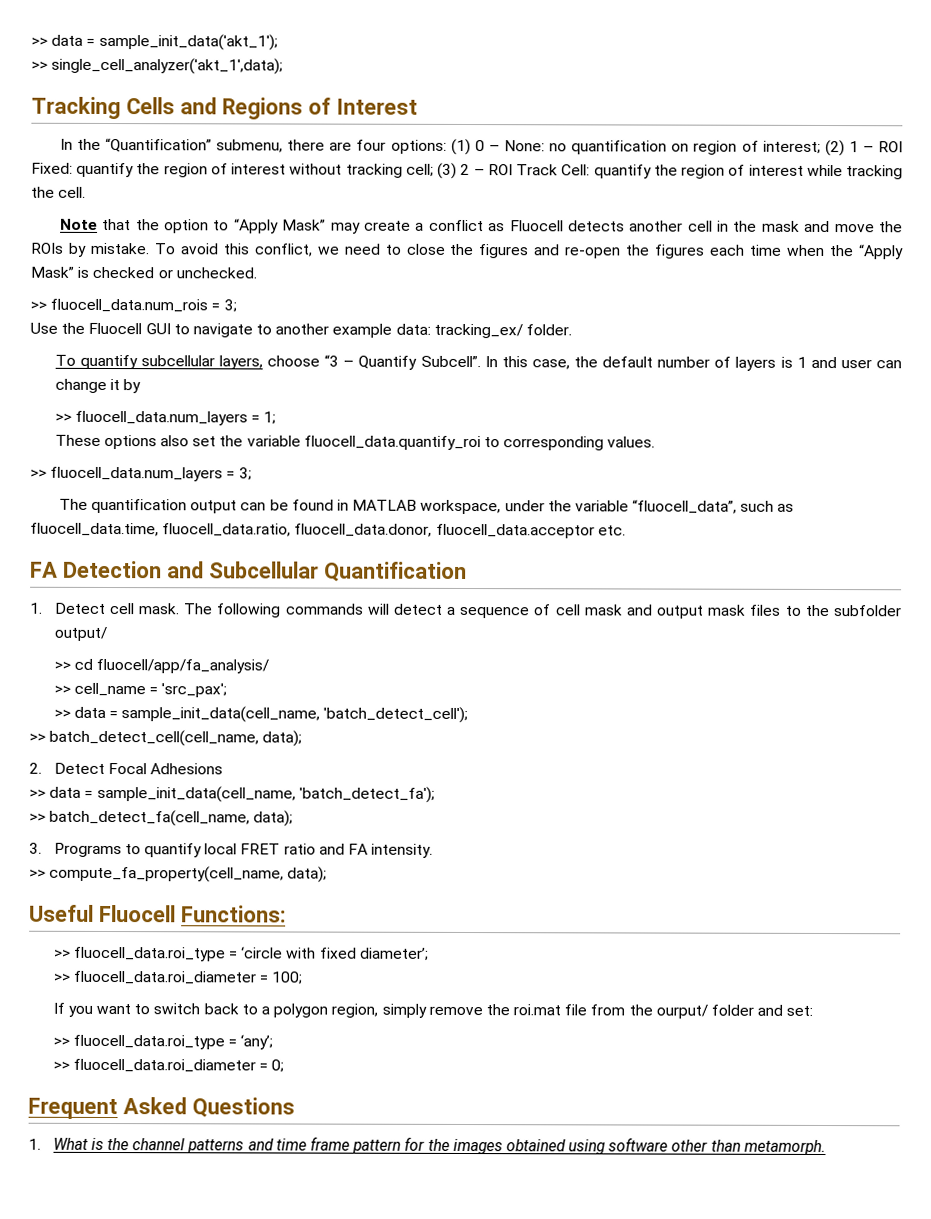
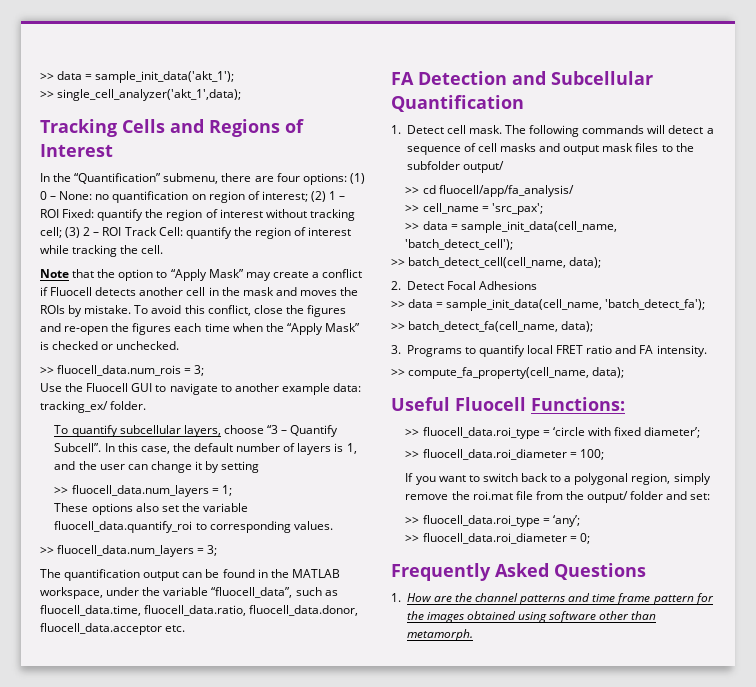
- Note that the option to “Apply Mask” may create a conflict as Fluocell detects another cell in the mask and move the ROIs by mistake.
+ Note that the option to “Apply Mask” may create a conflict if Fluocell detects another cell in the mask and moves the ROIs by mistake.
- To avoid this conflict, we need to close the figures and re-open the figures each time when the “Apply Mask” is checked or unchecked.
+ To avoid this conflict, close the figures and re-open the figures each time when the “Apply Mask” is checked or unchecked.
- In this case, the default number of layers is 1 and user can change it by
+ In this case, the default number of layers is 1, and the user can change it by setting
- The quantification output can be found in MATLAB workspace, under the variable “fluocell_data”, such as fluocell_data.time, fluocell_data.ratio, fluocell_data.donor, fluocell_data.acceptor etc.
+ The quantification output can be found in the MATLAB workspace, under the variable “fluocell_data”, such as fluocell_data.time, fluocell_data.ratio, fluocell_data.donor, fluocell_data.acceptor etc.
- The following commands will detect a sequence of cell mask and output mask files to the subfolder output/
+ The following commands will detect a sequence of cell masks and output mask files to the subfolder output/
- If you want to switch back to a polygon region, simply remove the roi.mat file from the ourput/ folder and set:
+ If you want to switch back to a polygonal region, simply remove the roi.mat file from the output/ folder and set:
- Frequent Asked Questions
+ Frequently Asked Questions
- 1. What is the channel patterns and time frame pattern for the images obtained using software other than metamorph.
+ 1. How are the channel patterns and time frame pattern for the images obtained using software other than metamorph.

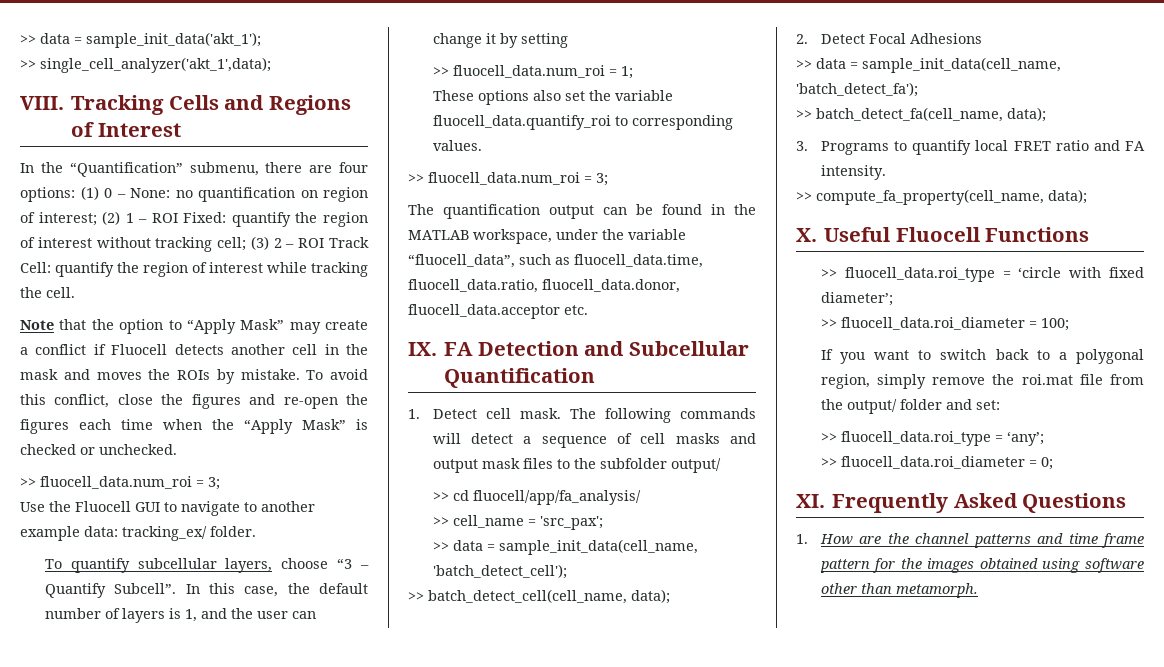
+ VIII.
  To avoid this conflict, close the figures and re-open the figures each time when the “Apply Mask” is checked or unchecked.
- >> fluocell_data.num_rois = 3;
+ >> fluocell_data.num_roi = 3;
- >> fluocell_data.num_layers = 1;
+ >> fluocell_data.num_roi = 1;
  These options also set the variable fluocell_data.quantify_roi to corresponding values.
- >> fluocell_data.num_layers = 3;
+ >> fluocell_data.num_roi = 3;
- FA Detection and Subcellular Quantification
+ IX. FA Detection and Subcellular Quantification
- Useful Fluocell Functions:
+ X. Useful Fluocell Functions
- Frequently Asked Questions
+ XI. Frequently Asked Questions

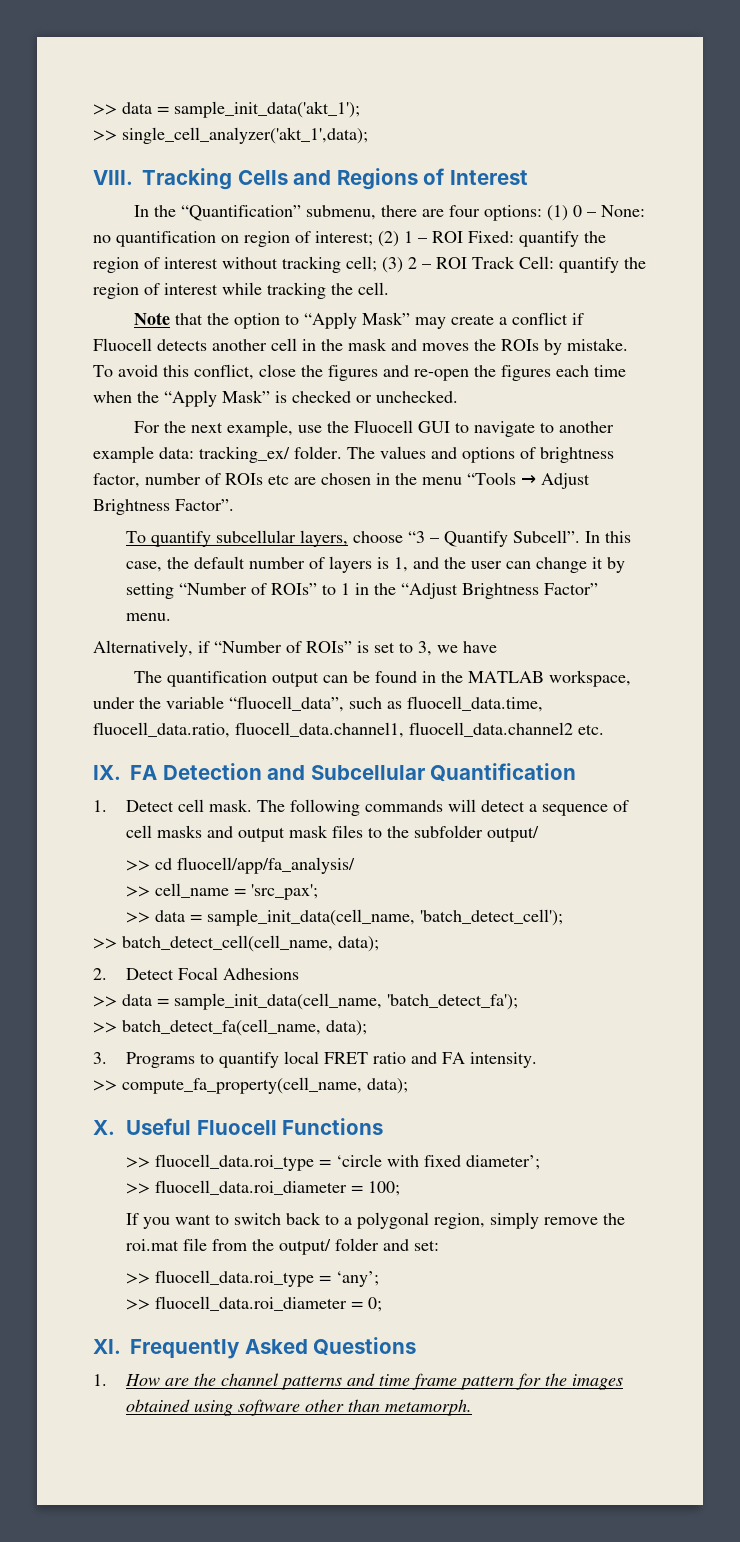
  To avoid this conflict, close the figures and re-open the figures each time when the “Apply Mask” is checked or unchecked.
- >> fluocell_data.num_roi = 3;
- Use the Fluocell GUI to navigate to another example data: tracking_ex/ folder.
+ For the next example, use the Fluocell GUI to navigate to another example data: tracking_ex/ folder. The values and options of brightness factor, number of ROIs etc are chosen in the menu “Tools → Adjust Brightness Factor”.
- In this case, the default number of layers is 1, and the user can change it by setting
- >> fluocell_data.num_roi = 1;
- These options also set the variable fluocell_data.quantify_roi to corresponding values.
- >> fluocell_data.num_roi = 3;
+ In this case, the default number of layers is 1, and the user can change it by setting “Number of ROIs” to 1 in the “Adjust Brightness Factor” menu.
+ Alternatively, if “Number of ROIs” is set to 3, we have
- The quantification output can be found in the MATLAB workspace, under the variable “fluocell_data”, such as fluocell_data.time, fluocell_data.ratio, fluocell_data.donor, fluocell_data.acceptor etc.
+ The quantification output can be found in the MATLAB workspace, under the variable “fluocell_data”, such as fluocell_data.time, fluocell_data.ratio, fluocell_data.channel1, fluocell_data.channel2 etc.

